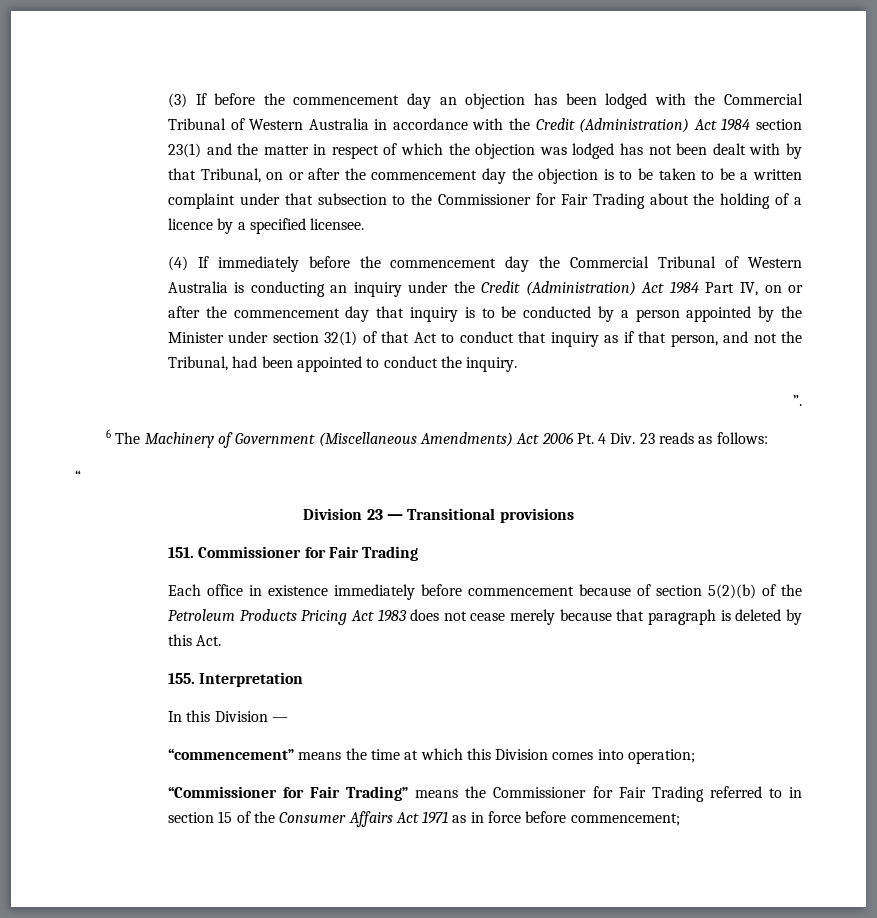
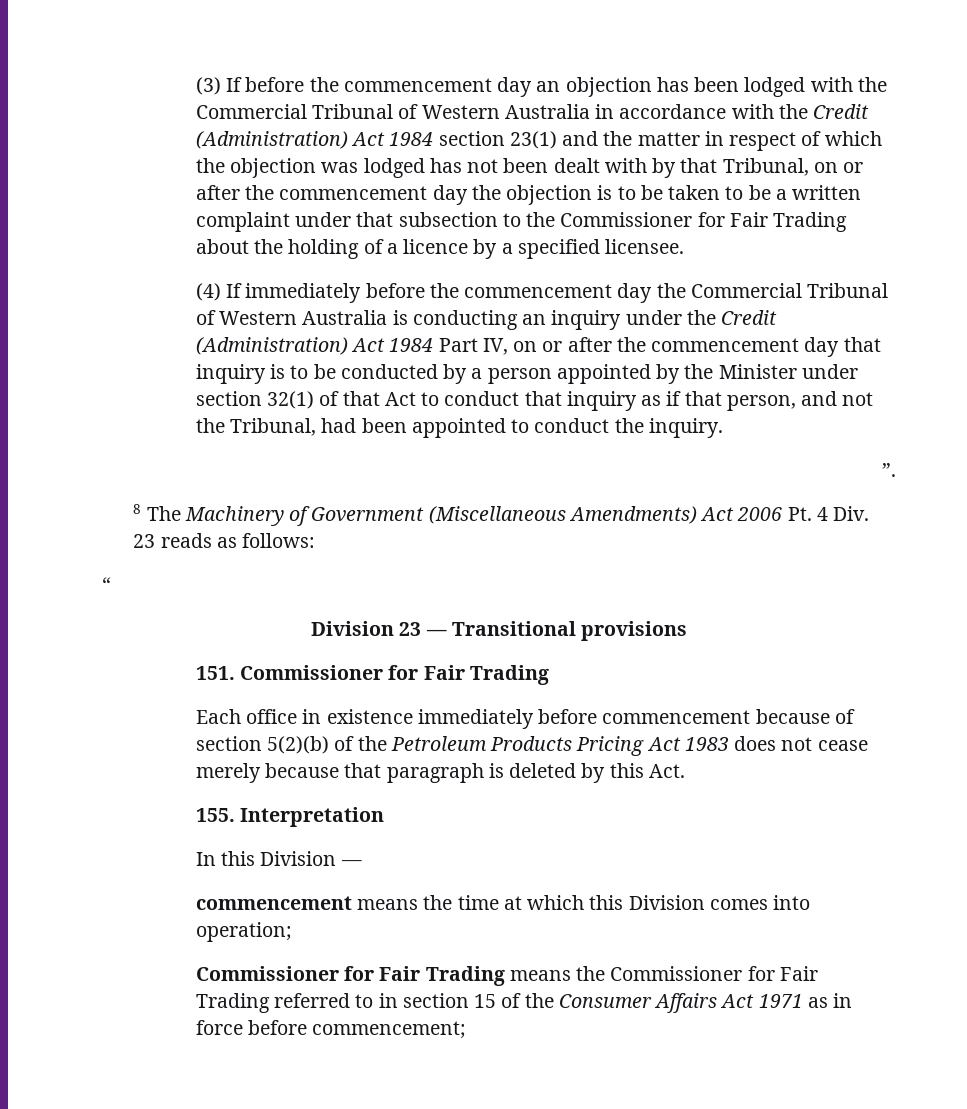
- 6 The Machinery of Government (Miscellaneous Amendments) Act 2006 Pt. 4 Div. 23 reads as follows:
+ 8 The Machinery of Government (Miscellaneous Amendments) Act 2006 Pt. 4 Div. 23 reads as follows:
- “commencement” means the time at which this Division comes into operation;
+ commencement means the time at which this Division comes into operation;
- “Commissioner for Fair Trading” means the Commissioner for Fair Trading referred to in section 15 of the Consumer Affairs Act 1971 as in force before commencement;
+ Commissioner for Fair Trading means the Commissioner for Fair Trading referred to in section 15 of the Consumer Affairs Act 1971 as in force before commencement;

